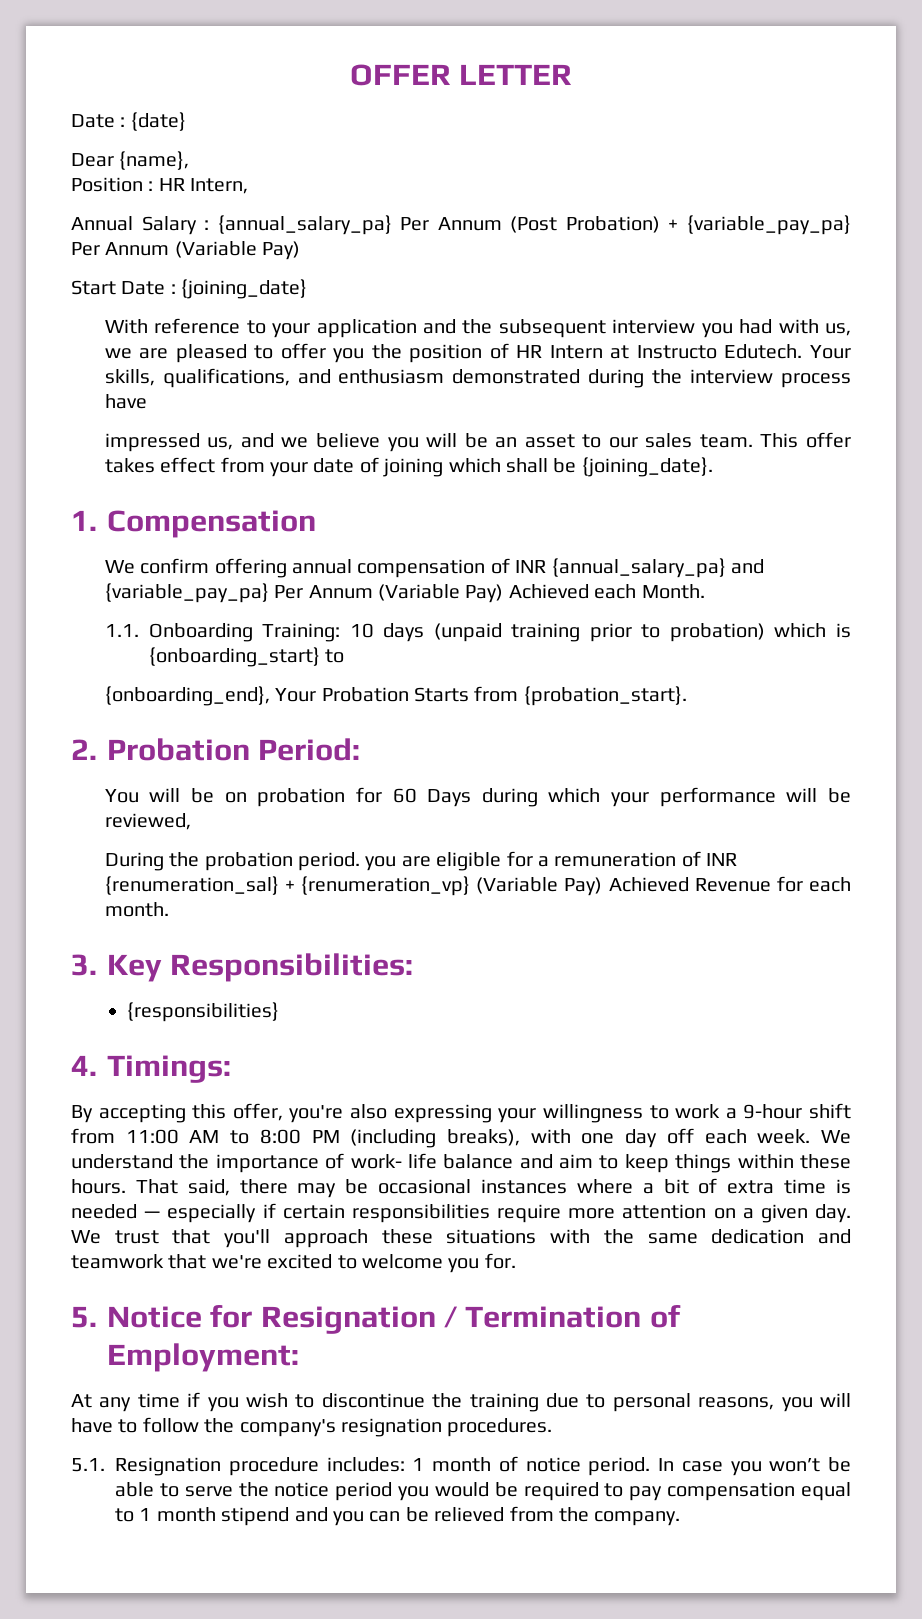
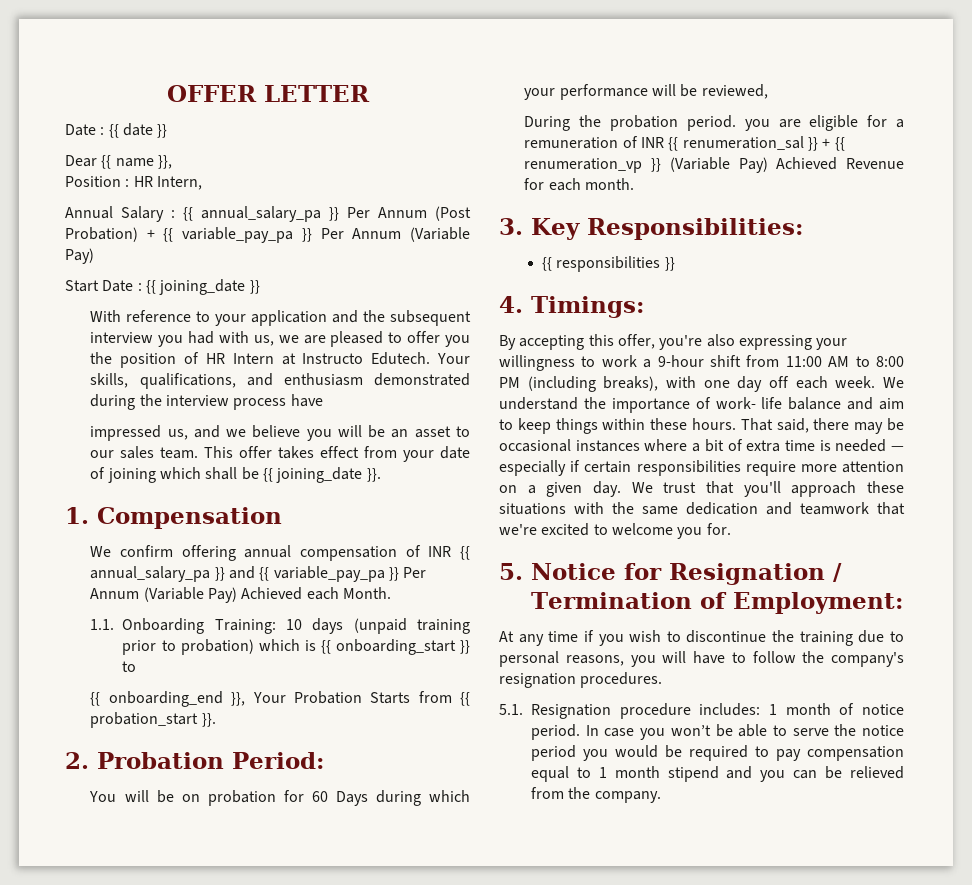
- Date : {date}
- Dear {name},
+ Date : {{ date }}
+ Dear {{ name }},
- Annual Salary : {annual_salary_pa} Per Annum (Post Probation) + {variable_pay_pa} Per Annum (Variable Pay)
+ Annual Salary : {{ annual_salary_pa }} Per Annum (Post Probation) + {{ variable_pay_pa }} Per Annum (Variable Pay)
- Start Date : {joining_date}
+ Start Date : {{ joining_date }}
- This offer takes effect from your date of joining which shall be {joining_date}.
+ This offer takes effect from your date of joining which shall be {{ joining_date }}.
- We confirm offering annual compensation of INR {annual_salary_pa} and {variable_pay_pa} Per Annum (Variable Pay) Achieved each Month.
+ We confirm offering annual compensation of INR {{ annual_salary_pa }} and {{ variable_pay_pa }} Per Annum (Variable Pay) Achieved each Month.
- 1.1. Onboarding Training: 10 days (unpaid training prior to probation) which is {onboarding_start} to
- {onboarding_end}, Your Probation Starts from {probation_start}.
+ 1.1. Onboarding Training: 10 days (unpaid training prior to probation) which is {{ onboarding_start }} to
+ {{ onboarding_end }}, Your Probation Starts from {{ probation_start }}.
- During the probation period. you are eligible for a remuneration of INR {renumeration_sal} + {renumeration_vp} (Variable Pay) Achieved Revenue for each month.
+ During the probation period. you are eligible for a remuneration of INR {{ renumeration_sal }} + {{ renumeration_vp }} (Variable Pay) Achieved Revenue for each month.
- {responsibilities}
+ {{ responsibilities }}

